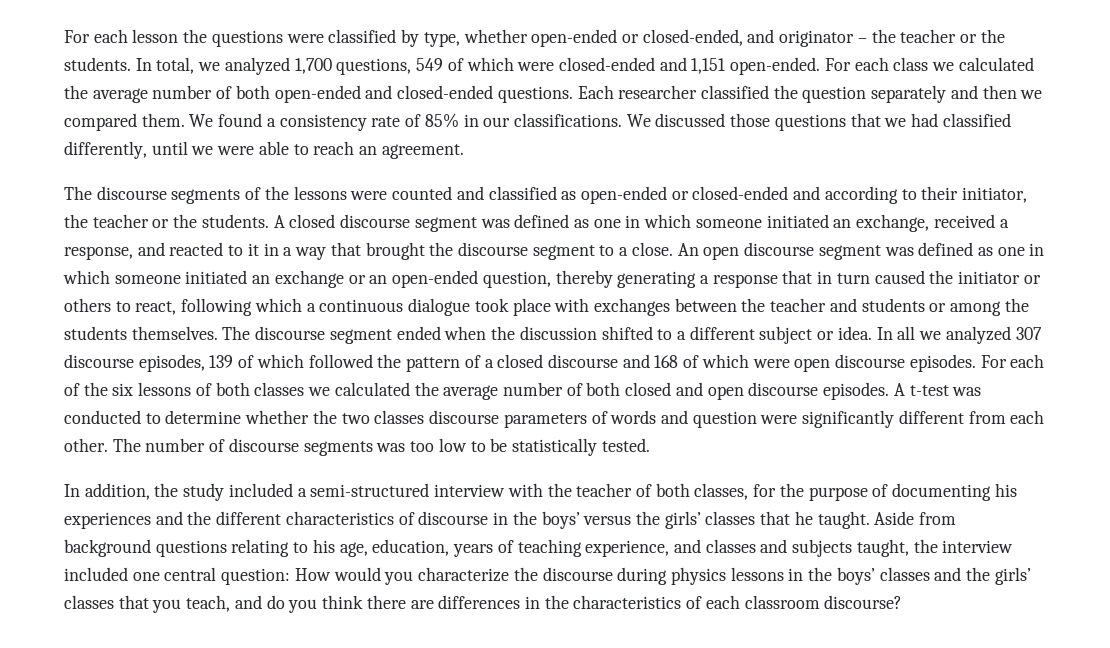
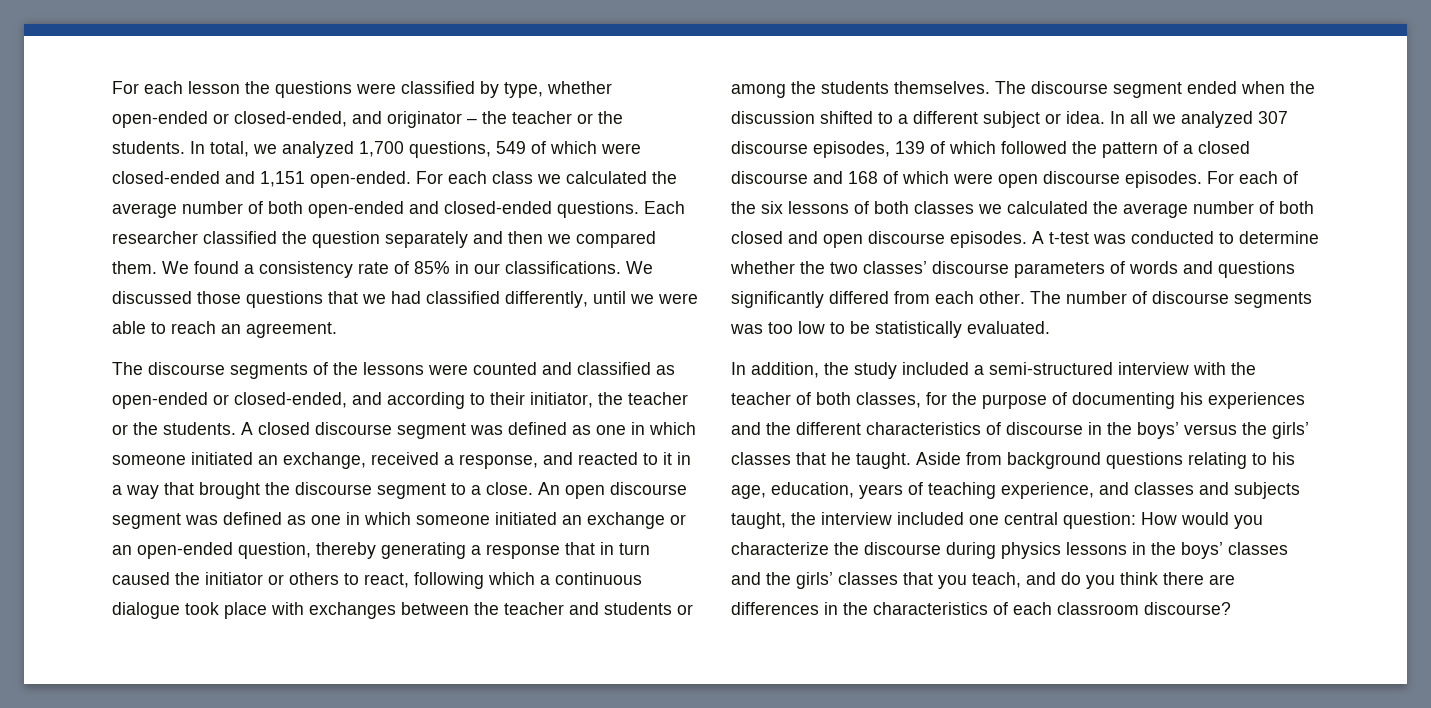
- The discourse segments of the lessons were counted and classified as open-ended or closed-ended and according to their initiator, the teacher or the students.
+ The discourse segments of the lessons were counted and classified as open-ended or closed-ended, and according to their initiator, the teacher or the students.
- A t-test was conducted to determine whether the two classes discourse parameters of words and question were significantly different from each other.
+ A t-test was conducted to determine whether the two classes’ discourse parameters of words and questions significantly differed from each other.
- The number of discourse segments was too low to be statistically tested.
+ The number of discourse segments was too low to be statistically evaluated.

